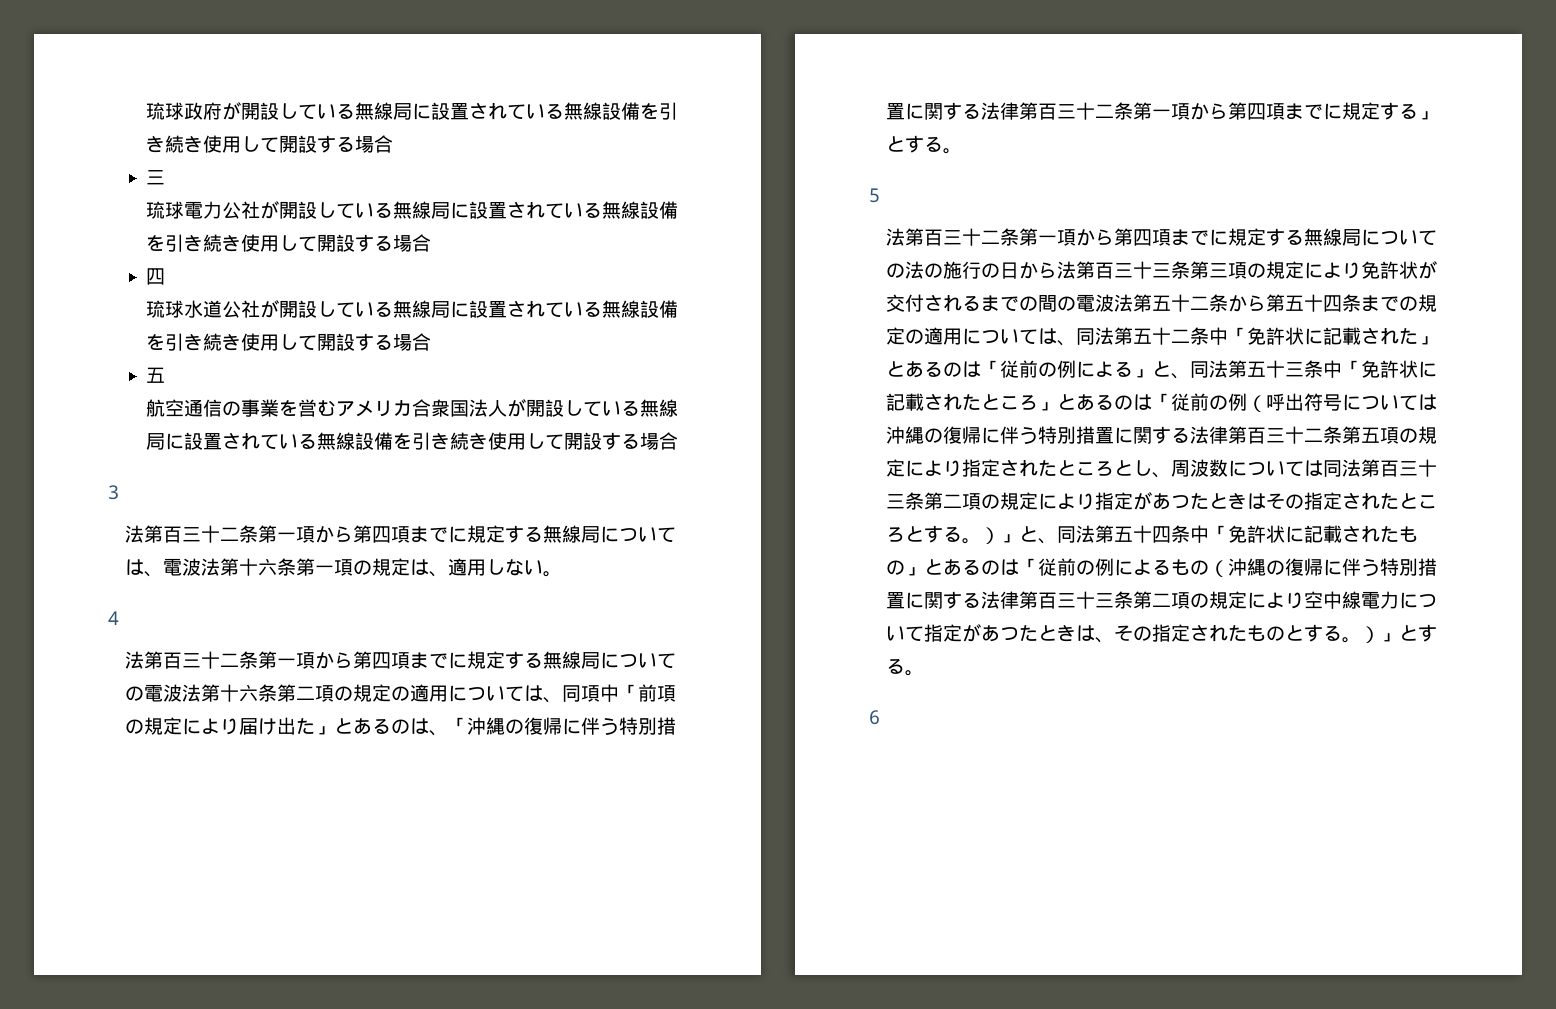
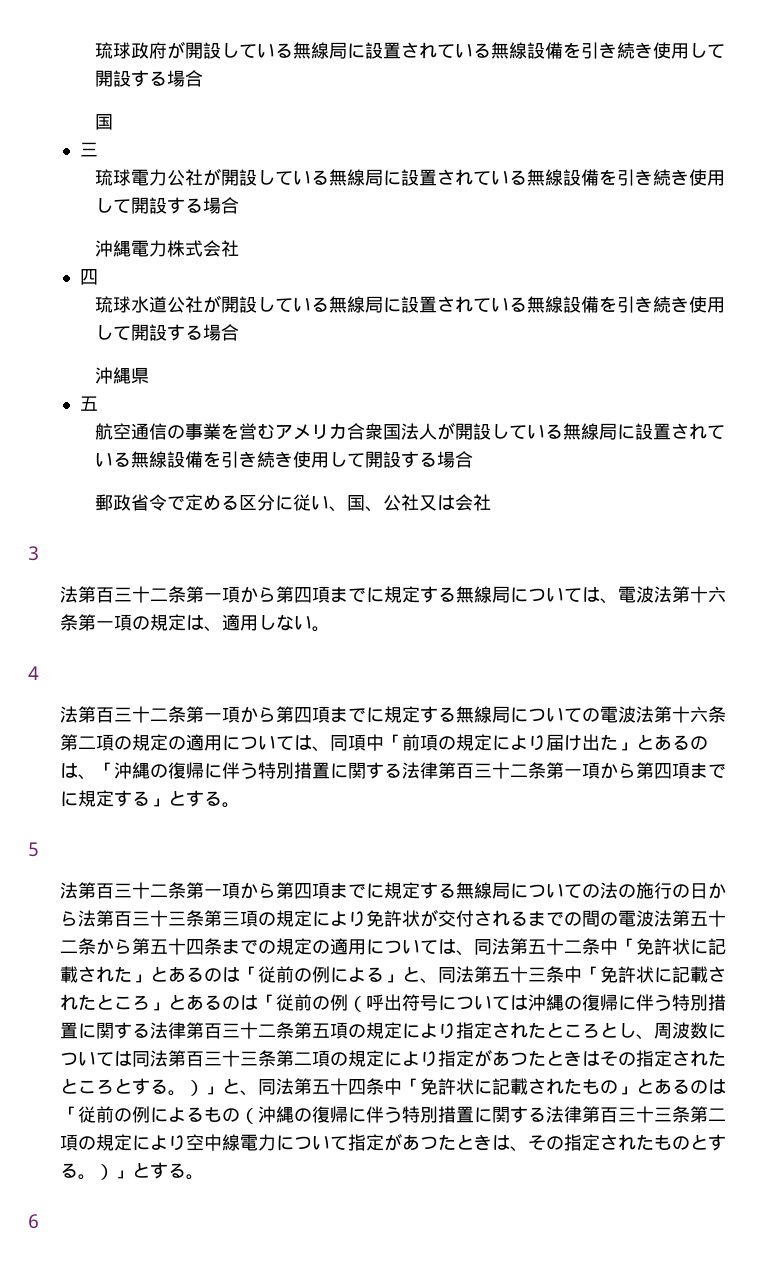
  琉球政府が開設している無線局に設置されている無線設備を引き続き使用して開設する場合
+ 国
+ 沖縄電力株式会社
+ 沖縄県
+ 郵政省令で定める区分に従い、国、公社又は会社

